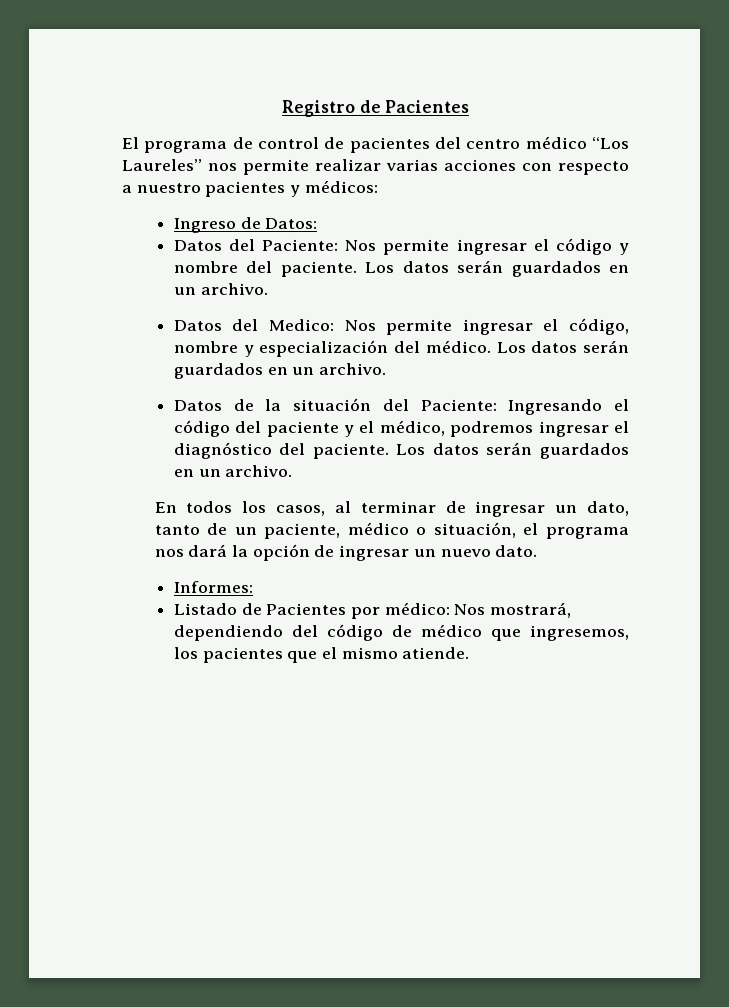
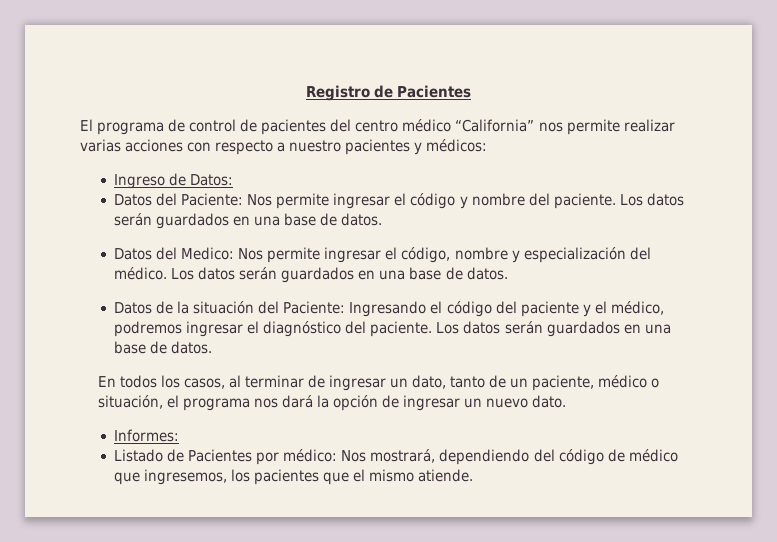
- El programa de control de pacientes del centro médico “Los Laureles” nos permite realizar varias acciones con respecto a nuestro pacientes y médicos:
+ El programa de control de pacientes del centro médico “California” nos permite realizar varias acciones con respecto a nuestro pacientes y médicos:
- Datos del Paciente: Nos permite ingresar el código y nombre del paciente. Los datos serán guardados en un archivo.
+ Datos del Paciente: Nos permite ingresar el código y nombre del paciente. Los datos serán guardados en una base de datos.
- Datos del Medico: Nos permite ingresar el código, nombre y especialización del médico. Los datos serán guardados en un archivo.
+ Datos del Medico: Nos permite ingresar el código, nombre y especialización del médico. Los datos serán guardados en una base de datos.
- Datos de la situación del Paciente: Ingresando el código del paciente y el médico, podremos ingresar el diagnóstico del paciente. Los datos serán guardados en un archivo.
+ Datos de la situación del Paciente: Ingresando el código del paciente y el médico, podremos ingresar el diagnóstico del paciente. Los datos serán guardados en una base de datos.

